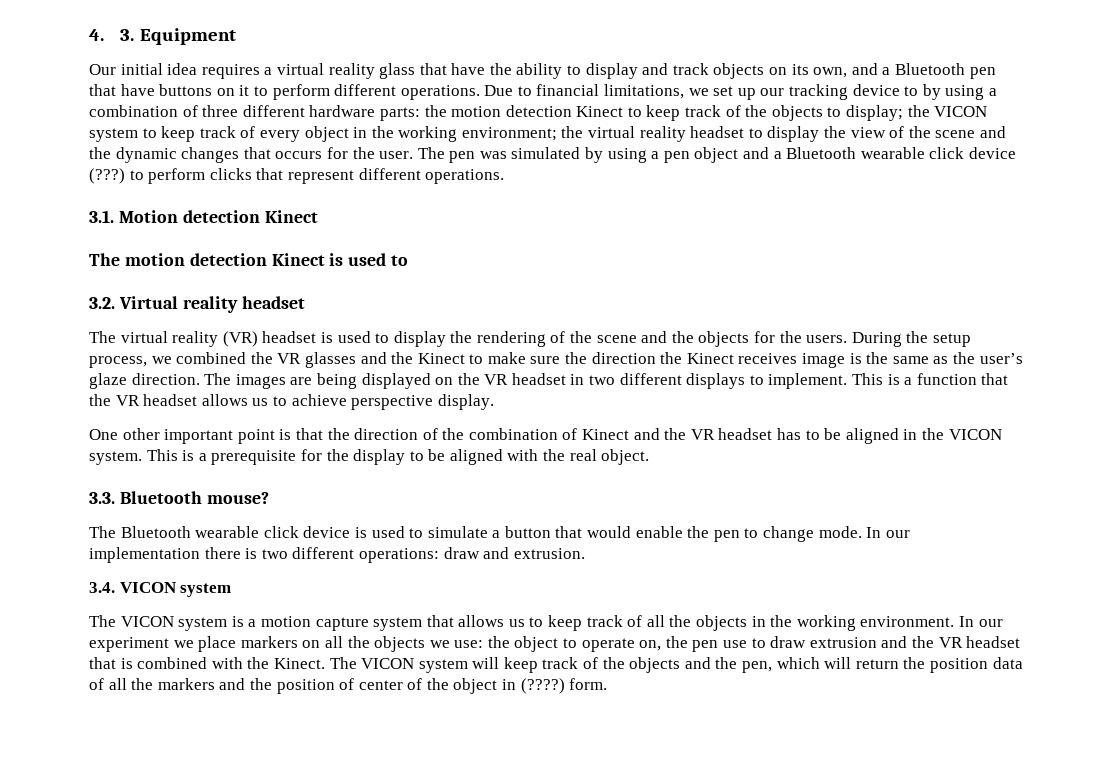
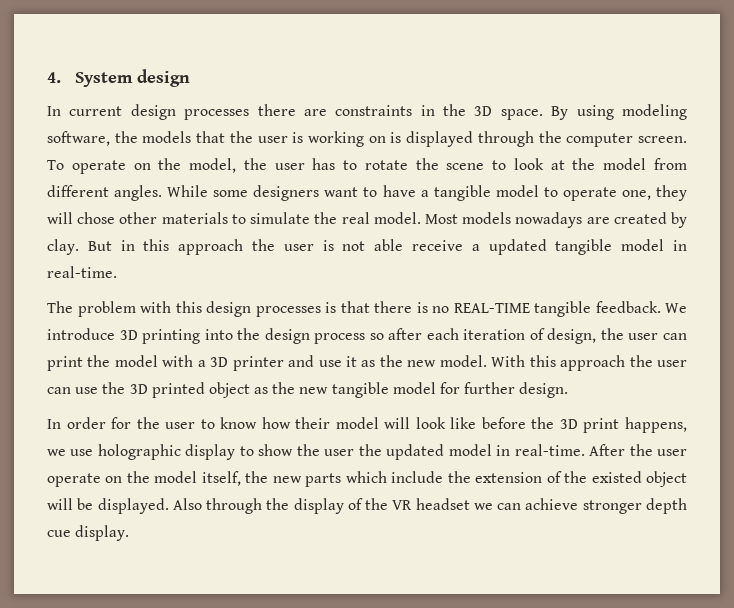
- 4. 3. Equipment
- Our initial idea requires a virtual reality glass that have the ability to display and track objects on its own, and a Bluetooth pen that have buttons on it to perform different operations. Due to financial limitations, we set up our tracking device to by using a combination of three different hardware parts: the motion detection Kinect to keep track of the objects to display; the VICON system to keep track of every object in the working environment; the virtual reality headset to display the view of the scene and the dynamic changes that occurs for the user. The pen was simulated by using a pen object and a Bluetooth wearable click device (???) to perform clicks that represent different operations.
- 3.1. Motion detection Kinect
- The motion detection Kinect is used to
- 3.2. Virtual reality headset
- The virtual reality (VR) headset is used to display the rendering of the scene and the objects for the users. During the setup process, we combined the VR glasses and the Kinect to make sure the direction the Kinect receives image is the same as the user’s glaze direction. The images are being displayed on the VR headset in two different displays to implement. This is a function that the VR headset allows us to achieve perspective display.
- One other important point is that the direction of the combination of Kinect and the VR headset has to be aligned in the VICON system. This is a prerequisite for the display to be aligned with the real object.
- 3.3. Bluetooth mouse?
- The Bluetooth wearable click device is used to simulate a button that would enable the pen to change mode. In our implementation there is two different operations: draw and extrusion.
- 3.4. VICON system
- The VICON system is a motion capture system that allows us to keep track of all the objects in the working environment. In our experiment we place markers on all the objects we use: the object to operate on, the pen use to draw extrusion and the VR headset that is combined with the Kinect. The VICON system will keep track of the objects and the pen, which will return the position data of all the markers and the position of center of the object in (????) form.
+ 4. System design
+ In current design processes there are constraints in the 3D space. By using modeling software, the models that the user is working on is displayed through the computer screen. To operate on the model, the user has to rotate the scene to look at the model from different angles. While some designers want to have a tangible model to operate one, they will chose other materials to simulate the real model. Most models nowadays are created by clay. But in this approach the user is not able receive a updated tangible model in real-time.
+ The problem with this design processes is that there is no REAL-TIME tangible feedback. We introduce 3D printing into the design process so after each iteration of design, the user can print the model with a 3D printer and use it as the new model. With this approach the user can use the 3D printed object as the new tangible model for further design.
+ In order for the user to know how their model will look like before the 3D print happens, we use holographic display to show the user the updated model in real-time. After the user operate on the model itself, the new parts which include the extension of the existed object will be displayed. Also through the display of the VR headset we can achieve stronger depth cue display.

